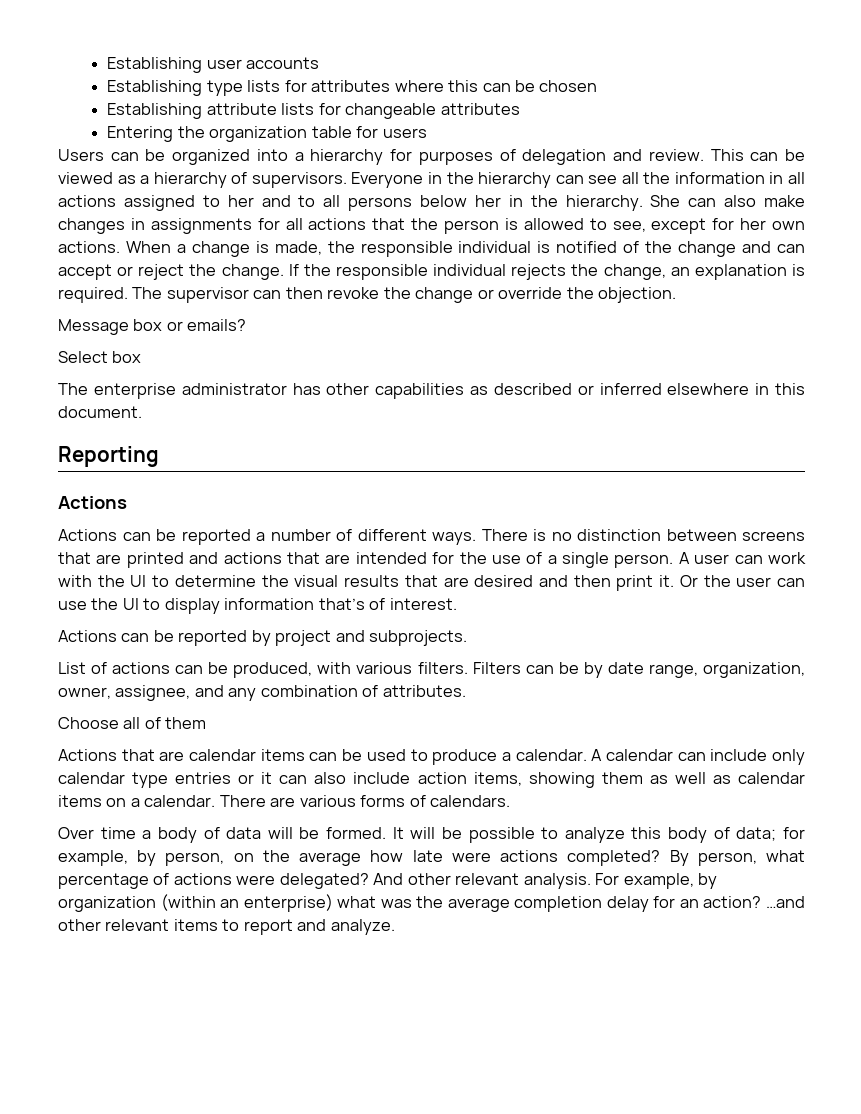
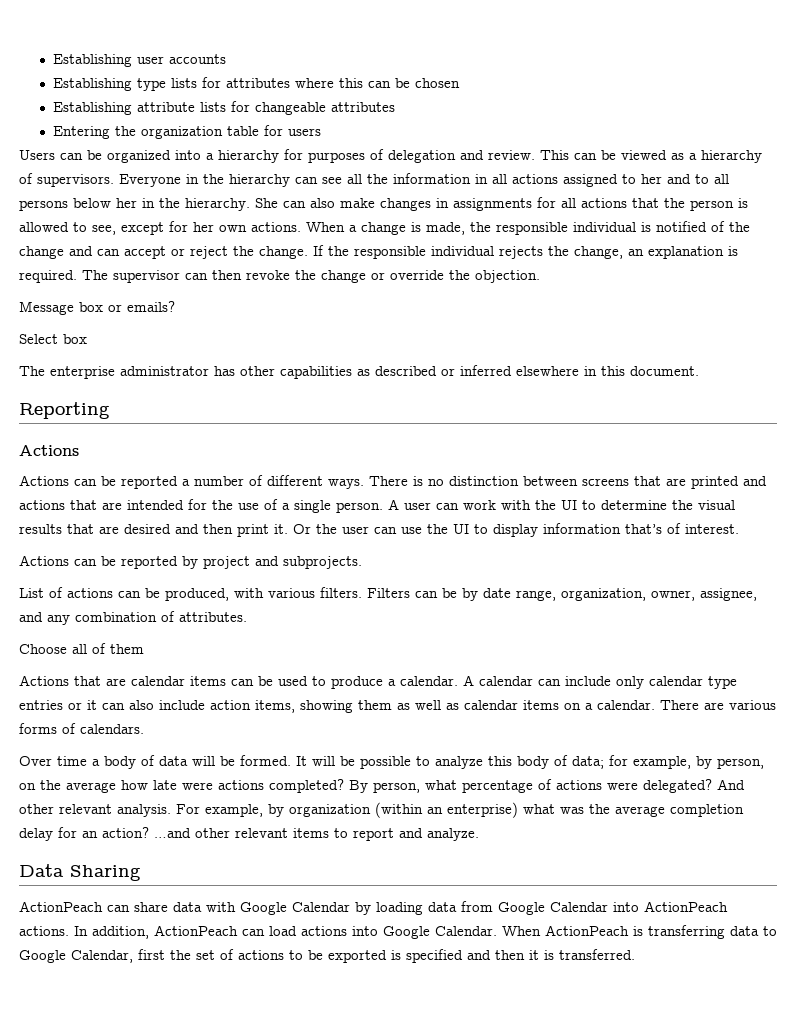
+ Data Sharing
+ ActionPeach can share data with Google Calendar by loading data from Google Calendar into ActionPeach actions. In addition, ActionPeach can load actions into Google Calendar. When ActionPeach is transferring data to Google Calendar, first the set of actions to be exported is specified and then it is transferred.

